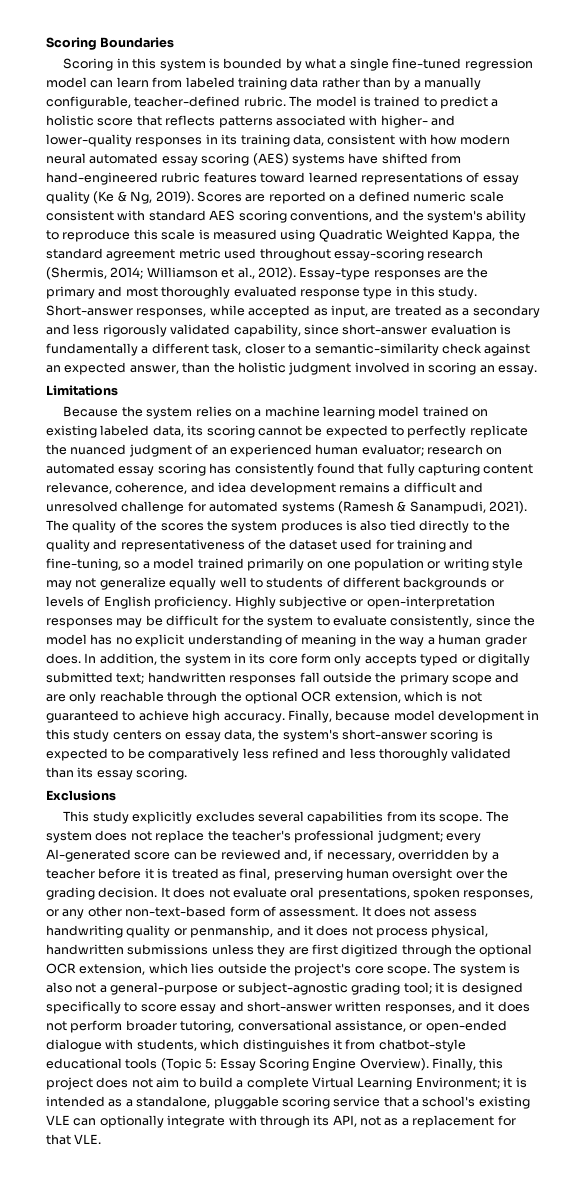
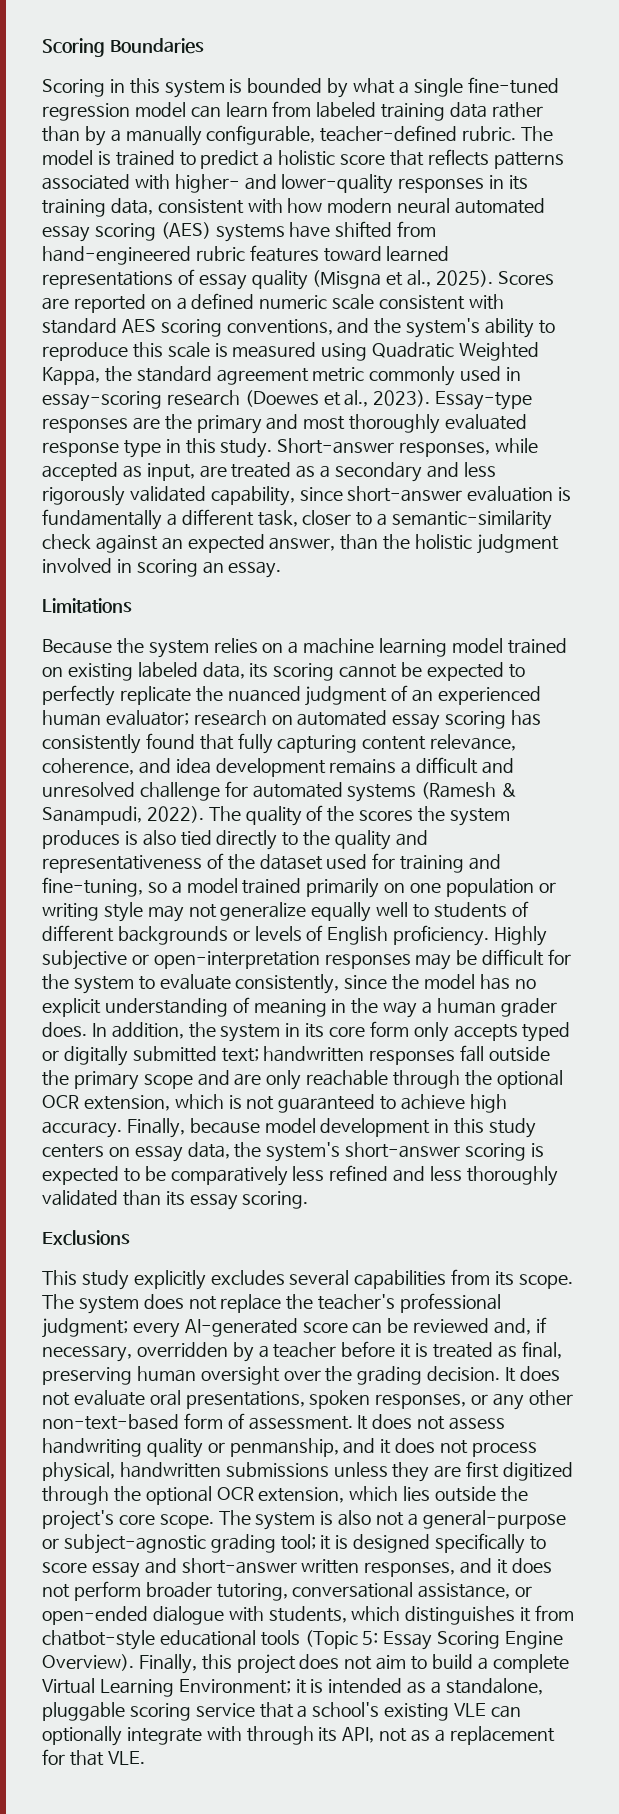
- The model is trained to predict a holistic score that reflects patterns associated with higher- and lower-quality responses in its training data, consistent with how modern neural automated essay scoring (AES) systems have shifted from hand-engineered rubric features toward learned representations of essay quality (Ke & Ng, 2019).
+ The model is trained to predict a holistic score that reflects patterns associated with higher- and lower-quality responses in its training data, consistent with how modern neural automated essay scoring (AES) systems have shifted from hand-engineered rubric features toward learned representations of essay quality (Misgna et al., 2025).
- Scores are reported on a defined numeric scale consistent with standard AES scoring conventions, and the system's ability to reproduce this scale is measured using Quadratic Weighted Kappa, the standard agreement metric used throughout essay-scoring research (Shermis, 2014; Williamson et al., 2012).
+ Scores are reported on a defined numeric scale consistent with standard AES scoring conventions, and the system's ability to reproduce this scale is measured using Quadratic Weighted Kappa, the standard agreement metric commonly used in essay-scoring research (Doewes et al., 2023).
- Because the system relies on a machine learning model trained on existing labeled data, its scoring cannot be expected to perfectly replicate the nuanced judgment of an experienced human evaluator; research on automated essay scoring has consistently found that fully capturing content relevance, coherence, and idea development remains a difficult and unresolved challenge for automated systems (Ramesh & Sanampudi, 2021).
+ Because the system relies on a machine learning model trained on existing labeled data, its scoring cannot be expected to perfectly replicate the nuanced judgment of an experienced human evaluator; research on automated essay scoring has consistently found that fully capturing content relevance, coherence, and idea development remains a difficult and unresolved challenge for automated systems (Ramesh & Sanampudi, 2022).

